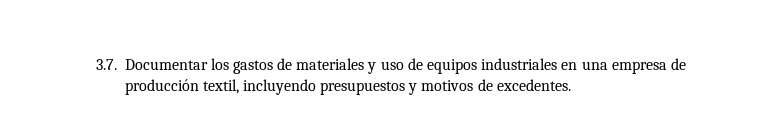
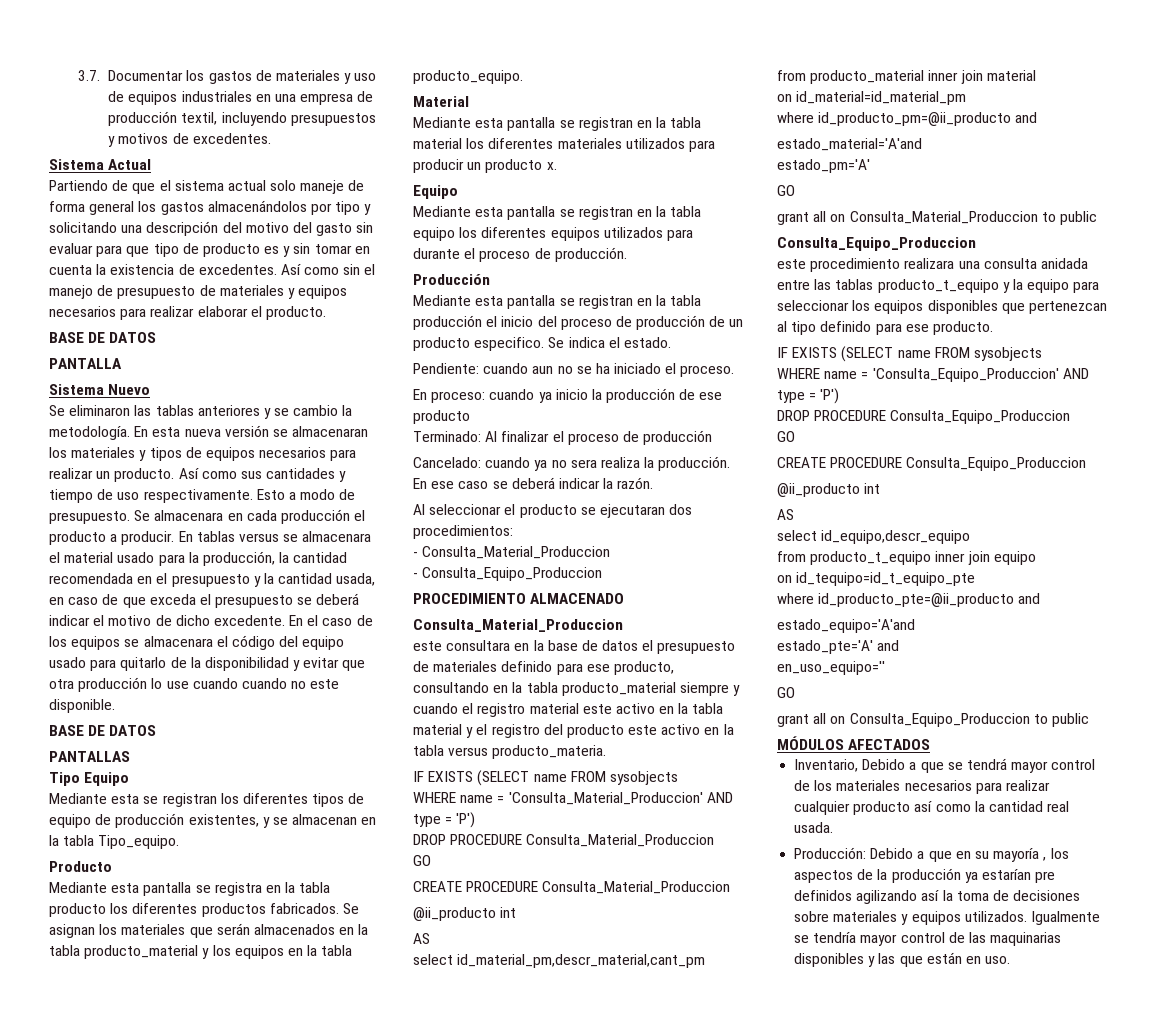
+ Sistema Actual
+ Partiendo de que el sistema actual solo maneje de forma general los gastos almacenándolos por tipo y solicitando una descripción del motivo del gasto sin evaluar para que tipo de producto es y sin tomar en cuenta la existencia de excedentes. Así como sin el manejo de presupuesto de materiales y equipos necesarios para realizar elaborar el producto.
+ BASE DE DATOS
+ PANTALLA
+ Sistema Nuevo
+ Se eliminaron las tablas anteriores y se cambio la metodología. En esta nueva versión se almacenaran los materiales y tipos de equipos necesarios para realizar un producto. Así como sus cantidades y tiempo de uso respectivamente. Esto a modo de presupuesto. Se almacenara en cada producción el producto a producir. En tablas versus se almacenara el material usado para la producción, la cantidad recomendada en el presupuesto y la cantidad usada, en caso de que exceda el presupuesto se deberá indicar el motivo de dicho excedente. En el caso de los equipos se almacenara el código del equipo usado para quitarlo de la disponibilidad y evitar que otra producción lo use cuando cuando no este disponible.
+ BASE DE DATOS
+ PANTALLAS
+ Tipo Equipo
+ Mediante esta se registran los diferentes tipos de equipo de producción existentes, y se almacenan en la tabla Tipo_equipo.
+ Producto
+ Mediante esta pantalla se registra en la tabla producto los diferentes productos fabricados. Se asignan los materiales que serán almacenados en la tabla producto_material y los equipos en la tabla producto_equipo.
+ Material
+ Mediante esta pantalla se registran en la tabla material los diferentes materiales utilizados para producir un producto x.
+ Equipo
+ Mediante esta pantalla se registran en la tabla equipo los diferentes equipos utilizados para durante el proceso de producción.
+ Producción
+ Mediante esta pantalla se registran en la tabla producción el inicio del proceso de producción de un producto especifico. Se indica el estado.
+ Pendiente: cuando aun no se ha iniciado el proceso.
+ En proceso: cuando ya inicio la producción de ese producto
+ Terminado: Al finalizar el proceso de producción
+ Cancelado: cuando ya no sera realiza la producción. En ese caso se deberá indicar la razón.
+ Al seleccionar el producto se ejecutaran dos procedimientos:
+ - Consulta_Material_Produccion
+ - Consulta_Equipo_Produccion
+ PROCEDIMIENTO ALMACENADO
+ Consulta_Material_Produccion
+ este consultara en la base de datos el presupuesto de materiales definido para ese producto, consultando en la tabla producto_material siempre y cuando el registro material este activo en la tabla material y el registro del producto este activo en la tabla versus producto_materia.
+ IF EXISTS (SELECT name FROM sysobjects
+ WHERE name = 'Consulta_Material_Produccion' AND type = 'P')
+ DROP PROCEDURE Consulta_Material_Produccion
+ GO
+ CREATE PROCEDURE Consulta_Material_Produccion
+ @ii_producto int
+ AS
+ select id_material_pm,descr_material,cant_pm
+ from producto_material inner join material
+ on id_material=id_material_pm
+ where id_producto_pm=@ii_producto and
+ estado_material='A'and
+ estado_pm='A'
+ GO
+ grant all on Consulta_Material_Produccion to public
+ Consulta_Equipo_Produccion
+ este procedimiento realizara una consulta anidada entre las tablas producto_t_equipo y la equipo para seleccionar los equipos disponibles que pertenezcan al tipo definido para ese producto.
+ IF EXISTS (SELECT name FROM sysobjects
+ WHERE name = 'Consulta_Equipo_Produccion' AND type = 'P')
+ DROP PROCEDURE Consulta_Equipo_Produccion
+ GO
+ CREATE PROCEDURE Consulta_Equipo_Produccion
+ @ii_producto int
+ AS
+ select id_equipo,descr_equipo
+ from producto_t_equipo inner join equipo
+ on id_tequipo=id_t_equipo_pte
+ where id_producto_pte=@ii_producto and
+ estado_equipo='A'and
+ estado_pte='A' and
+ en_uso_equipo=''
+ GO
+ grant all on Consulta_Equipo_Produccion to public
+ MÓDULOS AFECTADOS
+ Inventario, Debido a que se tendrá mayor control de los materiales necesarios para realizar cualquier producto así como la cantidad real usada.
+ Producción: Debido a que en su mayoría , los aspectos de la producción ya estarían pre definidos agilizando así la toma de decisiones sobre materiales y equipos utilizados. Igualmente se tendría mayor control de las maquinarias disponibles y las que están en uso.

